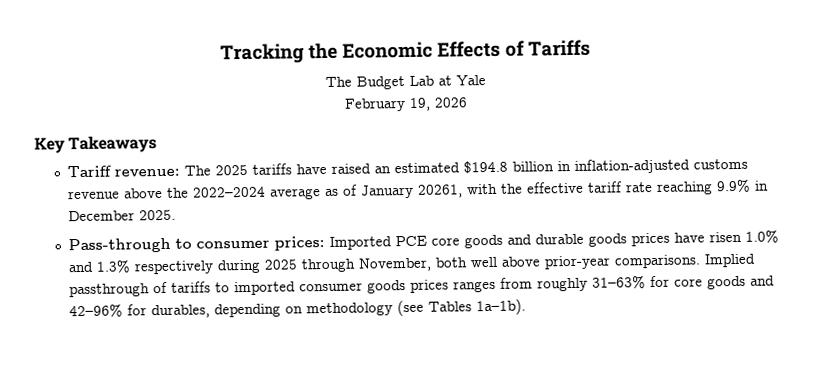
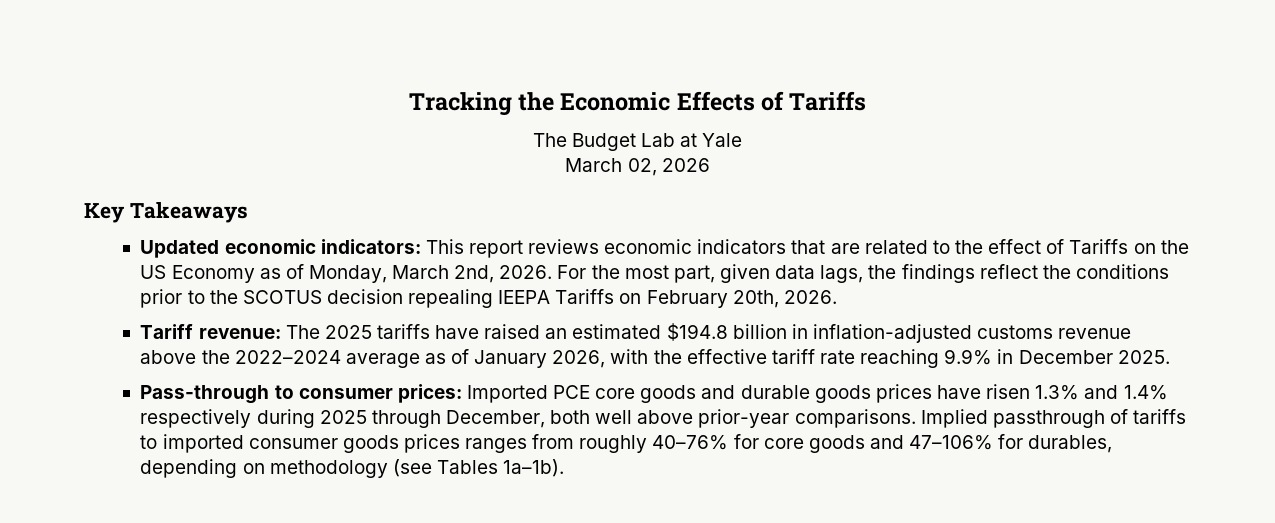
- February 19, 2026
+ March 02, 2026
+ Updated economic indicators: This report reviews economic indicators that are related to the effect of Tariffs on the US Economy as of Monday, March 2nd, 2026. For the most part, given data lags, the findings reflect the conditions prior to the SCOTUS decision repealing IEEPA Tariffs on February 20th, 2026.
- Tariff revenue: The 2025 tariffs have raised an estimated $194.8 billion in inflation-adjusted customs revenue above the 2022–2024 average as of January 20261, with the effective tariff rate reaching 9.9% in December 2025.
+ Tariff revenue: The 2025 tariffs have raised an estimated $194.8 billion in inflation-adjusted customs revenue above the 2022–2024 average as of January 2026, with the effective tariff rate reaching 9.9% in December 2025.
- Pass-through to consumer prices: Imported PCE core goods and durable goods prices have risen 1.0% and 1.3% respectively during 2025 through November, both well above prior-year comparisons.
+ Pass-through to consumer prices: Imported PCE core goods and durable goods prices have risen 1.3% and 1.4% respectively during 2025 through December, both well above prior-year comparisons.
- Implied passthrough of tariffs to imported consumer goods prices ranges from roughly 31–63% for core goods and 42–96% for durables, depending on methodology (see Tables 1a–1b).
+ Implied passthrough of tariffs to imported consumer goods prices ranges from roughly 40–76% for core goods and 47–106% for durables, depending on methodology (see Tables 1a–1b).

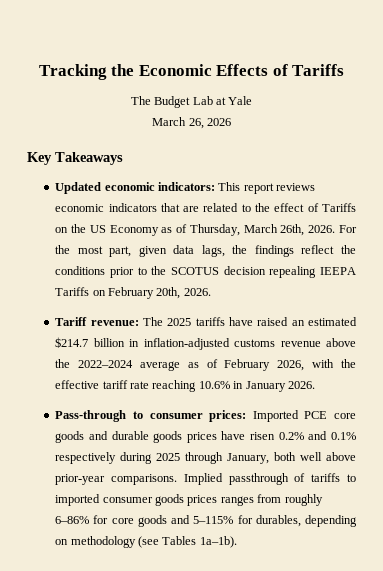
- March 02, 2026
+ March 26, 2026
- Updated economic indicators: This report reviews economic indicators that are related to the effect of Tariffs on the US Economy as of Monday, March 2nd, 2026.
+ Updated economic indicators: This report reviews economic indicators that are related to the effect of Tariffs on the US Economy as of Thursday, March 26th, 2026.
- Tariff revenue: The 2025 tariffs have raised an estimated $194.8 billion in inflation-adjusted customs revenue above the 2022–2024 average as of January 2026, with the effective tariff rate reaching 9.9% in December 2025.
+ Tariff revenue: The 2025 tariffs have raised an estimated $214.7 billion in inflation-adjusted customs revenue above the 2022–2024 average as of February 2026, with the effective tariff rate reaching 10.6% in January 2026.
- Pass-through to consumer prices: Imported PCE core goods and durable goods prices have risen 1.3% and 1.4% respectively during 2025 through December, both well above prior-year comparisons.
+ Pass-through to consumer prices: Imported PCE core goods and durable goods prices have risen 0.2% and 0.1% respectively during 2025 through January, both well above prior-year comparisons.
- Implied passthrough of tariffs to imported consumer goods prices ranges from roughly 40–76% for core goods and 47–106% for durables, depending on methodology (see Tables 1a–1b).
+ Implied passthrough of tariffs to imported consumer goods prices ranges from roughly 6–86% for core goods and 5–115% for durables, depending on methodology (see Tables 1a–1b).

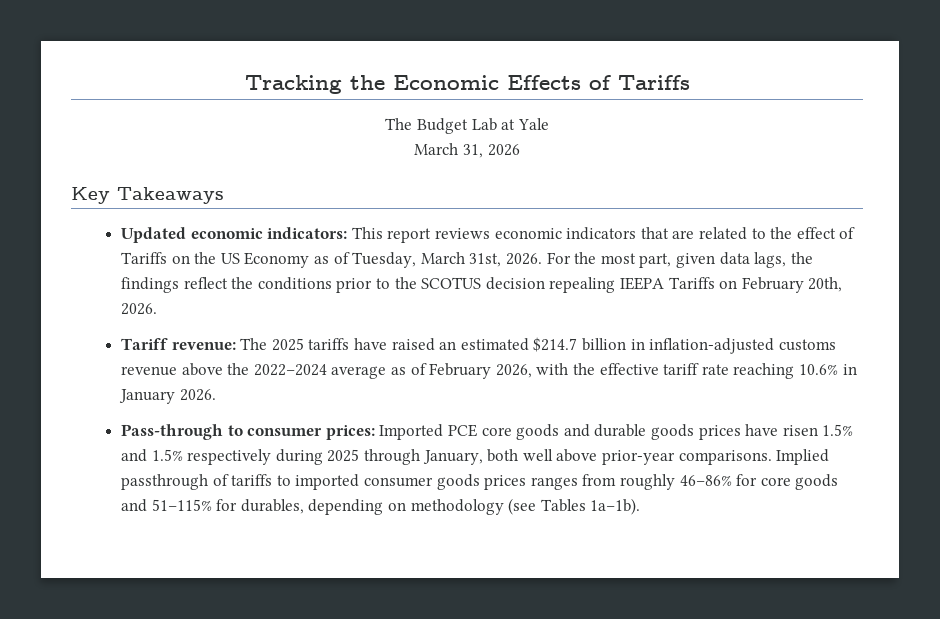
- March 26, 2026
+ March 31, 2026
- Updated economic indicators: This report reviews economic indicators that are related to the effect of Tariffs on the US Economy as of Thursday, March 26th, 2026.
+ Updated economic indicators: This report reviews economic indicators that are related to the effect of Tariffs on the US Economy as of Tuesday, March 31st, 2026.
- Pass-through to consumer prices: Imported PCE core goods and durable goods prices have risen 0.2% and 0.1% respectively during 2025 through January, both well above prior-year comparisons.
+ Pass-through to consumer prices: Imported PCE core goods and durable goods prices have risen 1.5% and 1.5% respectively during 2025 through January, both well above prior-year comparisons.
- Implied passthrough of tariffs to imported consumer goods prices ranges from roughly 6–86% for core goods and 5–115% for durables, depending on methodology (see Tables 1a–1b).
+ Implied passthrough of tariffs to imported consumer goods prices ranges from roughly 46–86% for core goods and 51–115% for durables, depending on methodology (see Tables 1a–1b).

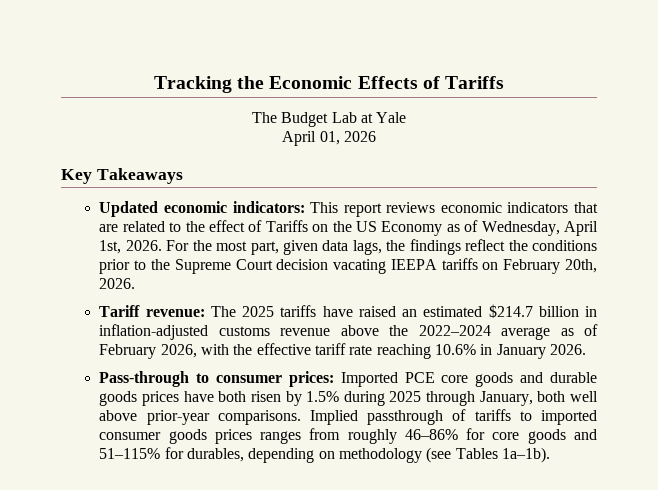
- March 31, 2026
+ April 01, 2026
- Updated economic indicators: This report reviews economic indicators that are related to the effect of Tariffs on the US Economy as of Tuesday, March 31st, 2026.
+ Updated economic indicators: This report reviews economic indicators that are related to the effect of Tariffs on the US Economy as of Wednesday, April 1st, 2026.
- For the most part, given data lags, the findings reflect the conditions prior to the SCOTUS decision repealing IEEPA Tariffs on February 20th, 2026.
+ For the most part, given data lags, the findings reflect the conditions prior to the Supreme Court decision vacating IEEPA tariffs on February 20th, 2026.
- Pass-through to consumer prices: Imported PCE core goods and durable goods prices have risen 1.5% and 1.5% respectively during 2025 through January, both well above prior-year comparisons.
+ Pass-through to consumer prices: Imported PCE core goods and durable goods prices have both risen by 1.5% during 2025 through January, both well above prior-year comparisons.

